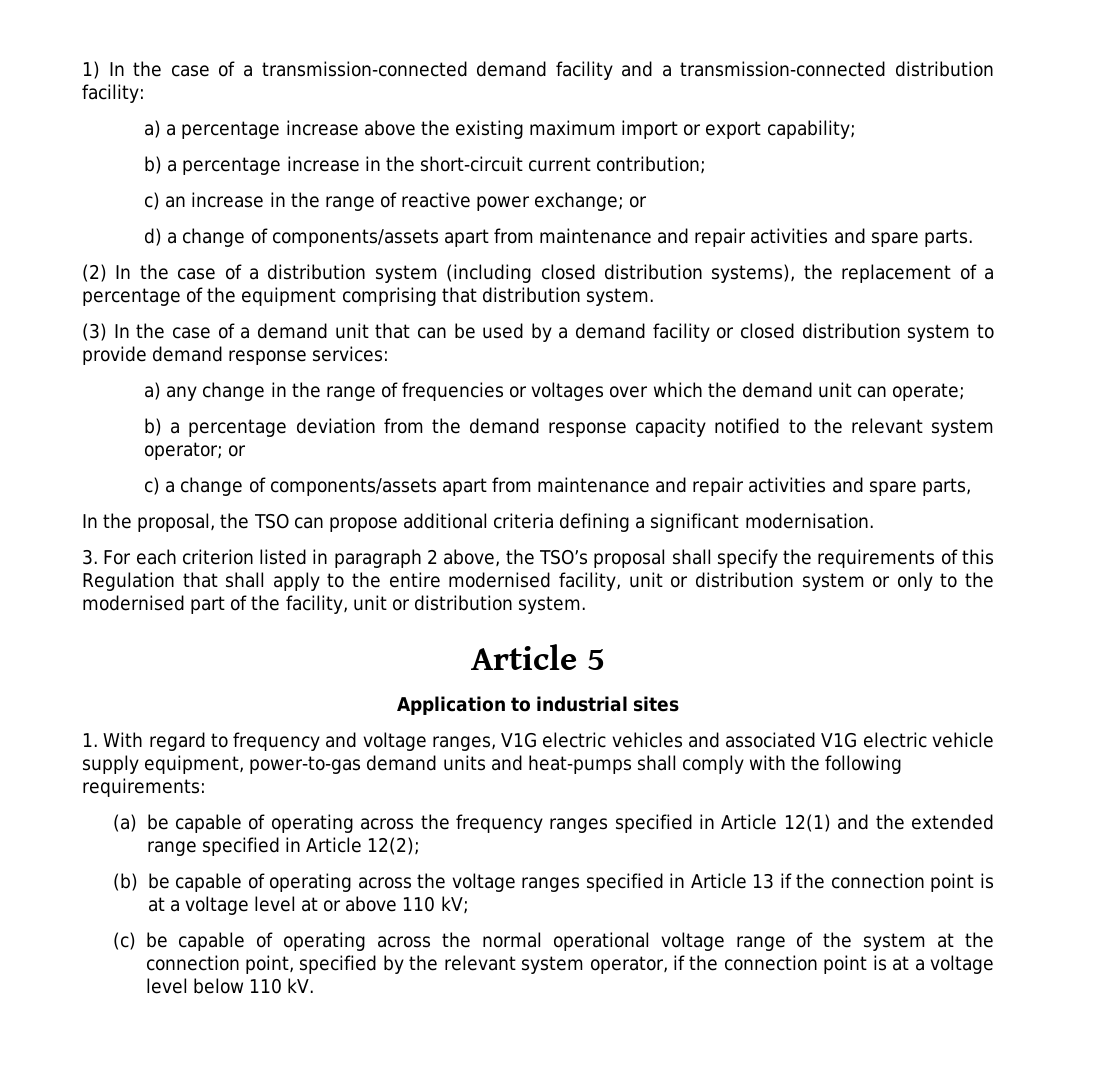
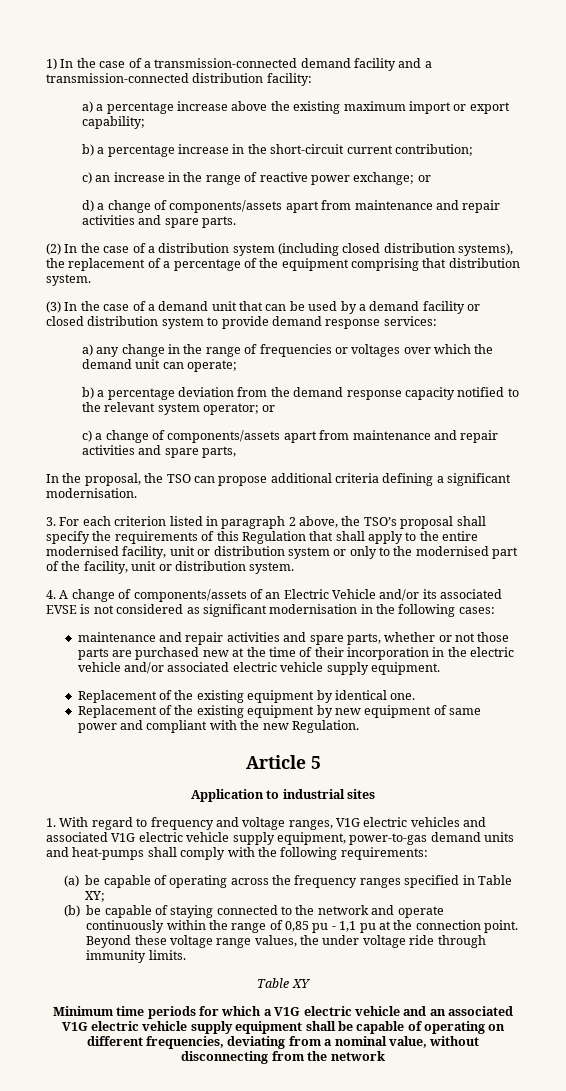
+ 4. A change of components/assets of an Electric Vehicle and/or its associated EVSE is not considered as significant modernisation in the following cases:
+ maintenance and repair activities and spare parts, whether or not those parts are purchased new at the time of their incorporation in the electric vehicle and/or associated electric vehicle supply equipment.
+ Replacement of the existing equipment by identical one.
+ Replacement of the existing equipment by new equipment of same power and compliant with the new Regulation.
- (a) be capable of operating across the frequency ranges specified in Article 12(1) and the extended range specified in Article 12(2);
- (b) be capable of operating across the voltage ranges specified in Article 13 if the connection point is at a voltage level at or above 110 kV;
- (c) be capable of operating across the normal operational voltage range of the system at the connection point, specified by the relevant system operator, if the connection point is at a voltage level below 110 kV.
+ (a) be capable of operating across the frequency ranges specified in Table XY;
+ (b) be capable of staying connected to the network and operate continuously within the range of 0,85 pu - 1,1 pu at the connection point. Beyond these voltage range values, the under voltage ride through immunity limits.
+ Table XY
+ Minimum time periods for which a V1G electric vehicle and an associated V1G electric vehicle supply equipment shall be capable of operating on different frequencies, deviating from a nominal value, without disconnecting from the network

